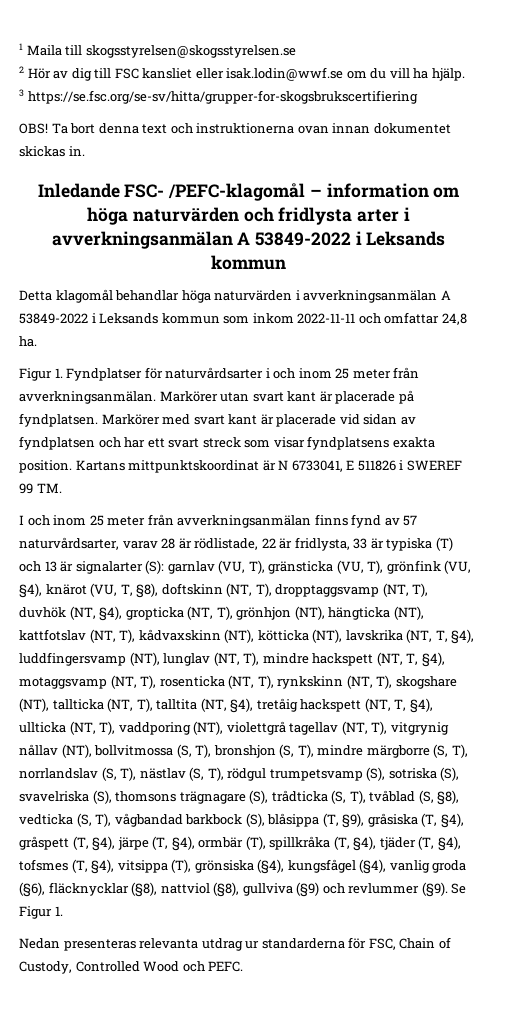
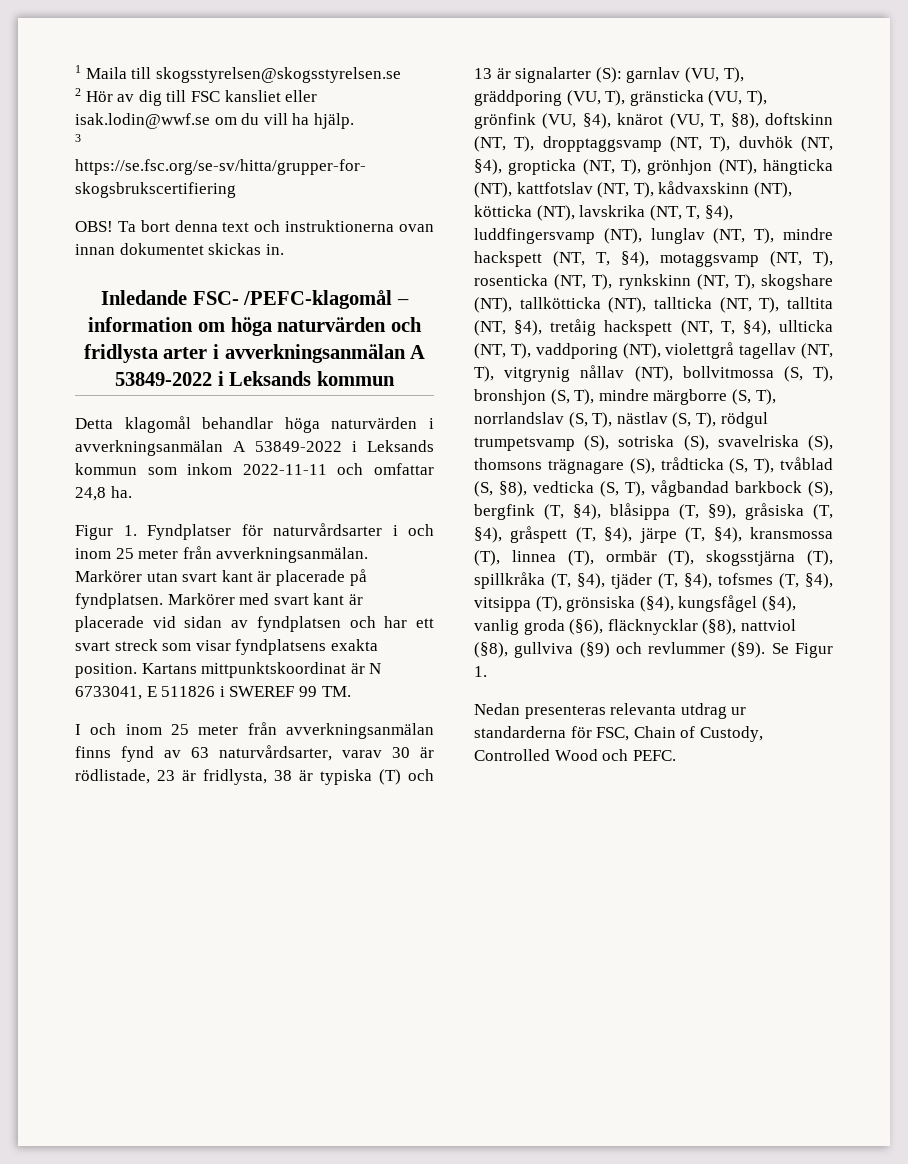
- I och inom 25 meter från avverkningsanmälan finns fynd av 57 naturvårdsarter, varav 28 är rödlistade, 22 är fridlysta, 33 är typiska (T) och 13 är signalarter (S):
+ I och inom 25 meter från avverkningsanmälan finns fynd av 63 naturvårdsarter, varav 30 är rödlistade, 23 är fridlysta, 38 är typiska (T) och 13 är signalarter (S):
- garnlav (VU, T), gränsticka (VU, T), grönfink (VU, §4), knärot (VU, T, §8), doftskinn (NT, T), dropptaggsvamp (NT, T), duvhök (NT, §4), gropticka (NT, T), grönhjon (NT), hängticka (NT), kattfotslav (NT, T), kådvaxskinn (NT), kötticka (NT), lavskrika (NT, T, §4), luddfingersvamp (NT), lunglav (NT, T), mindre hackspett (NT, T, §4), motaggsvamp (NT, T), rosenticka (NT, T), rynkskinn (NT, T), skogshare (NT), tallticka (NT, T), talltita (NT, §4), tretåig hackspett (NT, T, §4), ullticka (NT, T), vaddporing (NT), violettgrå tagellav (NT, T), vitgrynig nållav (NT), bollvitmossa (S, T), bronshjon (S, T), mindre märgborre (S, T), norrlandslav (S, T), nästlav (S, T), rödgul trumpetsvamp (S), sotriska (S), svavelriska (S), thomsons trägnagare (S), trådticka (S, T), tvåblad (S, §8), vedticka (S, T), vågbandad barkbock (S), blåsippa (T, §9), gråsiska (T, §4), gråspett (T, §4), järpe (T, §4), ormbär (T), spillkråka (T, §4), tjäder (T, §4), tofsmes (T, §4), vitsippa (T), grönsiska (§4), kungsfågel (§4), vanlig groda (§6), fläcknycklar (§8), nattviol (§8), gullviva (§9) och revlummer (§9).
+ garnlav (VU, T), gräddporing (VU, T), gränsticka (VU, T), grönfink (VU, §4), knärot (VU, T, §8), doftskinn (NT, T), dropptaggsvamp (NT, T), duvhök (NT, §4), gropticka (NT, T), grönhjon (NT), hängticka (NT), kattfotslav (NT, T), kådvaxskinn (NT), kötticka (NT), lavskrika (NT, T, §4), luddfingersvamp (NT), lunglav (NT, T), mindre hackspett (NT, T, §4), motaggsvamp (NT, T), rosenticka (NT, T), rynkskinn (NT, T), skogshare (NT), tallkötticka (NT), tallticka (NT, T), talltita (NT, §4), tretåig hackspett (NT, T, §4), ullticka (NT, T), vaddporing (NT), violettgrå tagellav (NT, T), vitgrynig nållav (NT), bollvitmossa (S, T), bronshjon (S, T), mindre märgborre (S, T), norrlandslav (S, T), nästlav (S, T), rödgul trumpetsvamp (S), sotriska (S), svavelriska (S), thomsons trägnagare (S), trådticka (S, T), tvåblad (S, §8), vedticka (S, T), vågbandad barkbock (S), bergfink (T, §4), blåsippa (T, §9), gråsiska (T, §4), gråspett (T, §4), järpe (T, §4), kransmossa (T), linnea (T), ormbär (T), skogsstjärna (T), spillkråka (T, §4), tjäder (T, §4), tofsmes (T, §4), vitsippa (T), grönsiska (§4), kungsfågel (§4), vanlig groda (§6), fläcknycklar (§8), nattviol (§8), gullviva (§9) och revlummer (§9).

